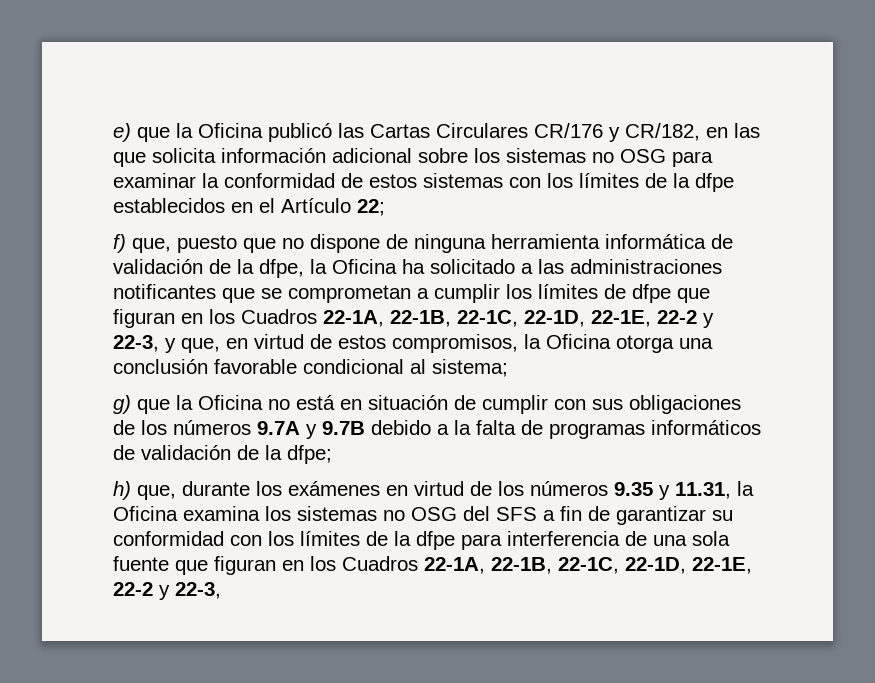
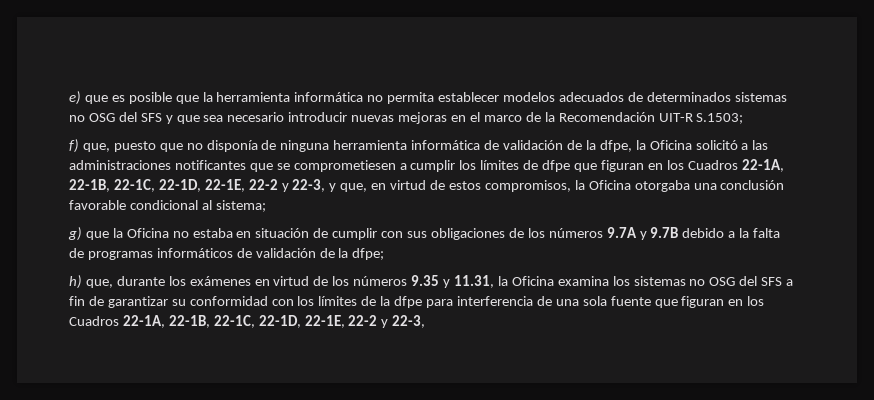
- e) que la Oficina publicó las Cartas Circulares CR/176 y CR/182, en las que solicita información adicional sobre los sistemas no OSG para examinar la conformidad de estos sistemas con los límites de la dfpe establecidos en el Artículo 22;
+ e) que es posible que la herramienta informática no permita establecer modelos adecuados de determinados sistemas no OSG del SFS y que sea necesario introducir nuevas mejoras en el marco de la Recomendación UIT-R S.1503;
- f) que, puesto que no dispone de ninguna herramienta informática de validación de la dfpe, la Oficina ha solicitado a las administraciones notificantes que se comprometan a cumplir los límites de dfpe que figuran en los Cuadros 22-1A, 22-1B, 22-1C, 22-1D, 22-1E, 22-2 y 22-3, y que, en virtud de estos compromisos, la Oficina otorga una conclusión favorable condicional al sistema;
+ f) que, puesto que no disponía de ninguna herramienta informática de validación de la dfpe, la Oficina solicitó a las administraciones notificantes que se comprometiesen a cumplir los límites de dfpe que figuran en los Cuadros 22-1A, 22-1B, 22-1C, 22-1D, 22-1E, 22-2 y 22-3, y que, en virtud de estos compromisos, la Oficina otorgaba una conclusión favorable condicional al sistema;
- g) que la Oficina no está en situación de cumplir con sus obligaciones de los números 9.7A y 9.7B debido a la falta de programas informáticos de validación de la dfpe;
+ g) que la Oficina no estaba en situación de cumplir con sus obligaciones de los números 9.7A y 9.7B debido a la falta de programas informáticos de validación de la dfpe;

